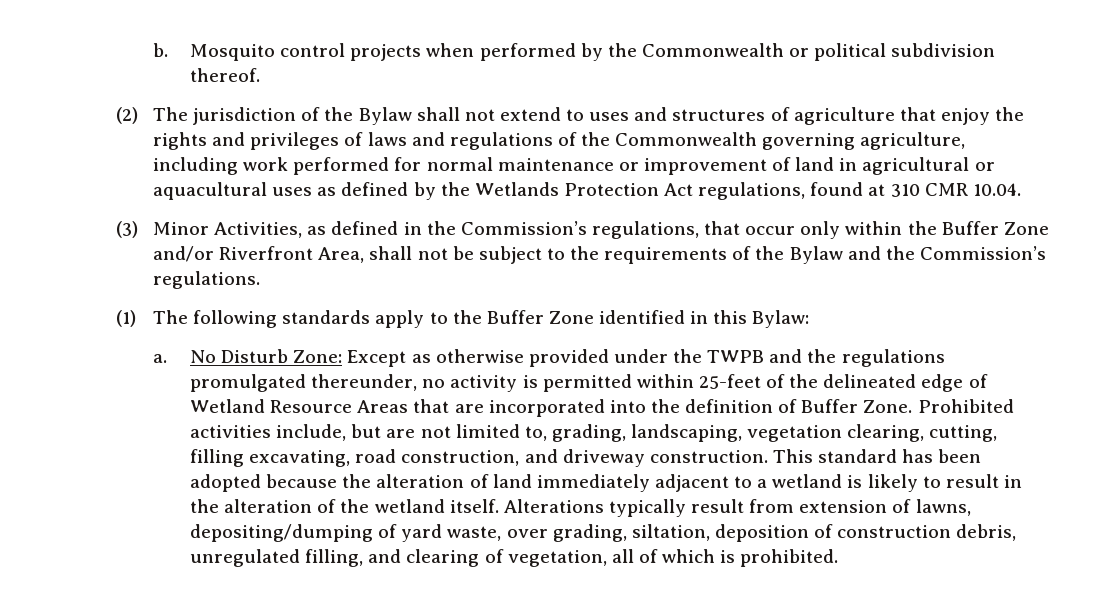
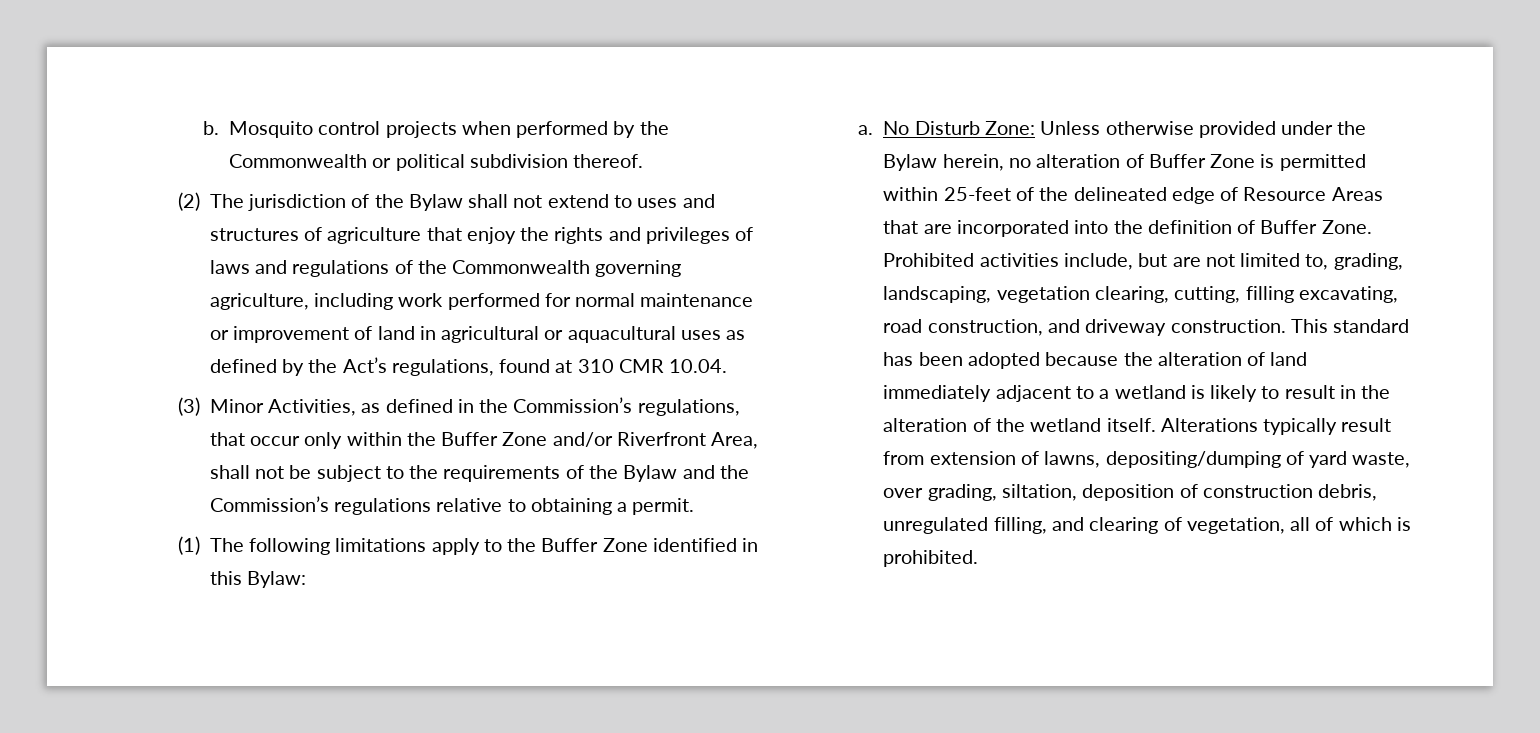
- (2) The jurisdiction of the Bylaw shall not extend to uses and structures of agriculture that enjoy the rights and privileges of laws and regulations of the Commonwealth governing agriculture, including work performed for normal maintenance or improvement of land in agricultural or aquacultural uses as defined by the Wetlands Protection Act regulations, found at 310 CMR 10.04.
+ (2) The jurisdiction of the Bylaw shall not extend to uses and structures of agriculture that enjoy the rights and privileges of laws and regulations of the Commonwealth governing agriculture, including work performed for normal maintenance or improvement of land in agricultural or aquacultural uses as defined by the Act’s regulations, found at 310 CMR 10.04.
- (3) Minor Activities, as defined in the Commission’s regulations, that occur only within the Buffer Zone and/or Riverfront Area, shall not be subject to the requirements of the Bylaw and the Commission’s regulations.
+ (3) Minor Activities, as defined in the Commission’s regulations, that occur only within the Buffer Zone and/or Riverfront Area, shall not be subject to the requirements of the Bylaw and the Commission’s regulations relative to obtaining a permit.
- (1) The following standards apply to the Buffer Zone identified in this Bylaw:
+ (1) The following limitations apply to the Buffer Zone identified in this Bylaw:
- No Disturb Zone: Except as otherwise provided under the TWPB and the regulations promulgated thereunder, no activity is permitted within 25-feet of the delineated edge of Wetland Resource Areas that are incorporated into the definition of Buffer Zone.
+ No Disturb Zone: Unless otherwise provided under the Bylaw herein, no alteration of Buffer Zone is permitted within 25-feet of the delineated edge of Resource Areas that are incorporated into the definition of Buffer Zone.

